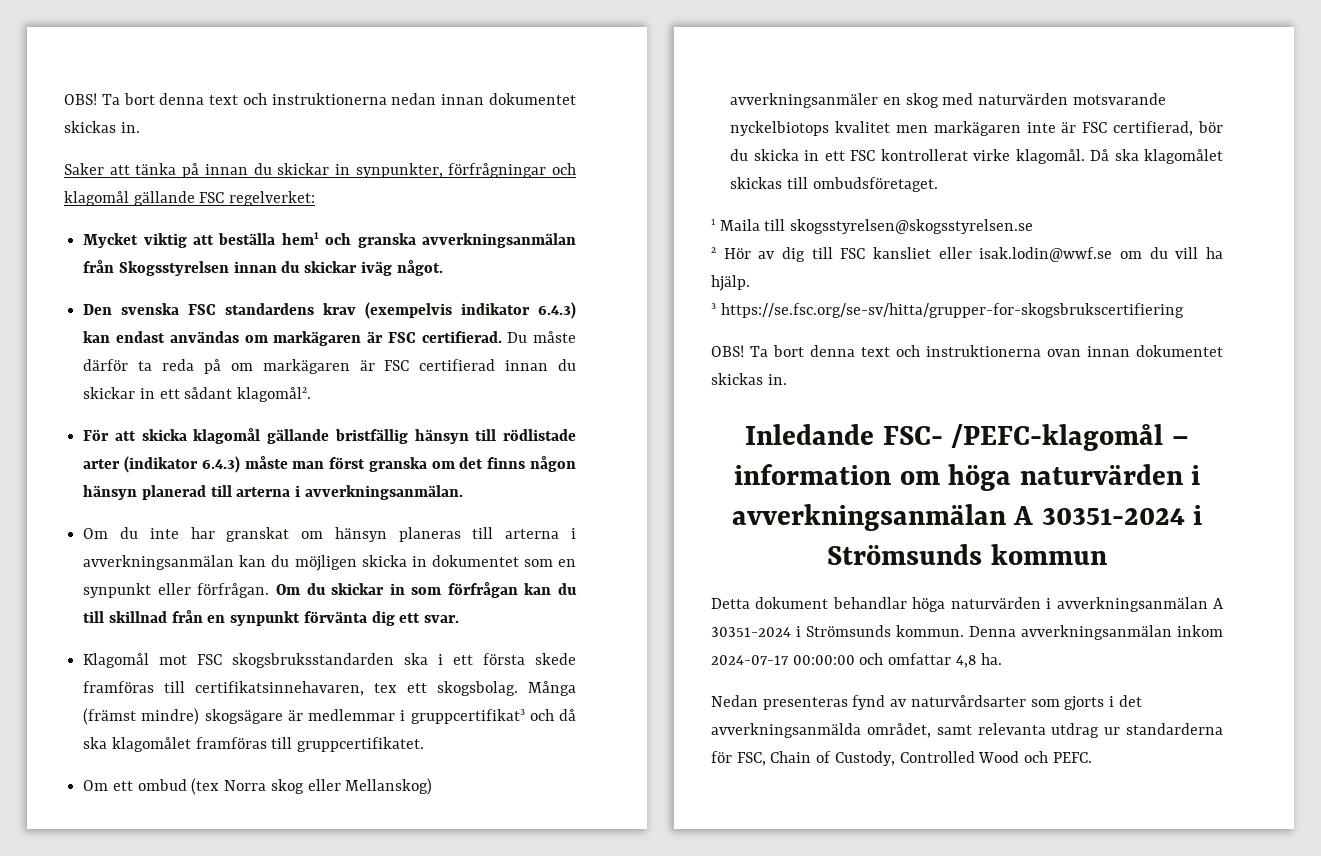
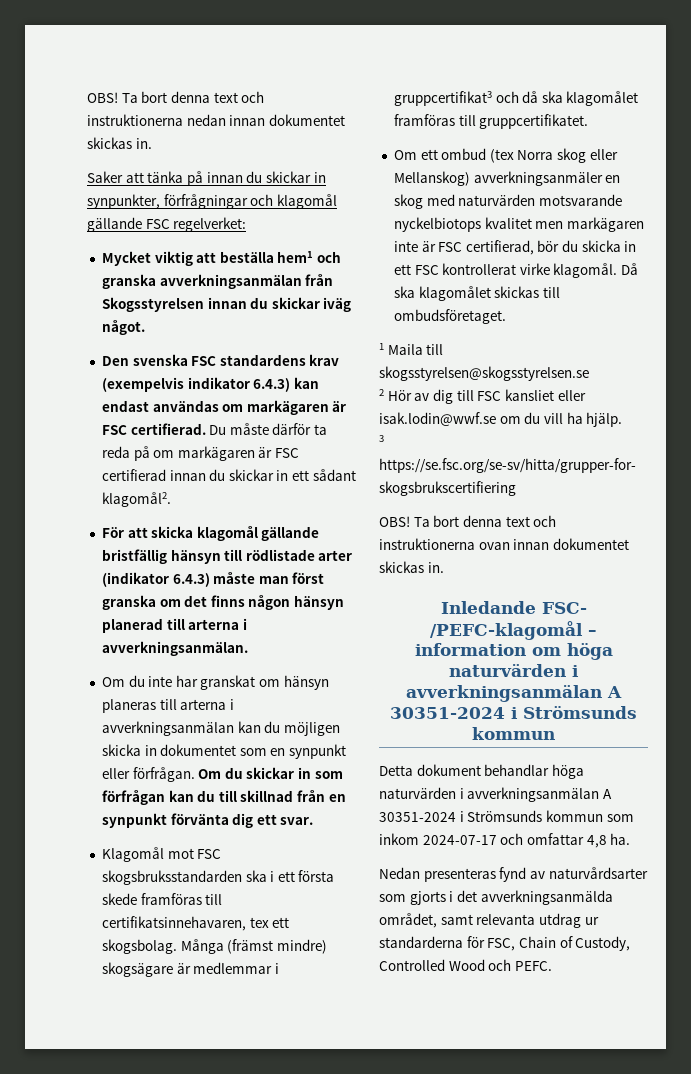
- Detta dokument behandlar höga naturvärden i avverkningsanmälan A 30351-2024 i Strömsunds kommun. Denna avverkningsanmälan inkom 2024-07-17 00:00:00 och omfattar 4,8 ha.
+ Detta dokument behandlar höga naturvärden i avverkningsanmälan A 30351-2024 i Strömsunds kommun som inkom 2024-07-17 och omfattar 4,8 ha.

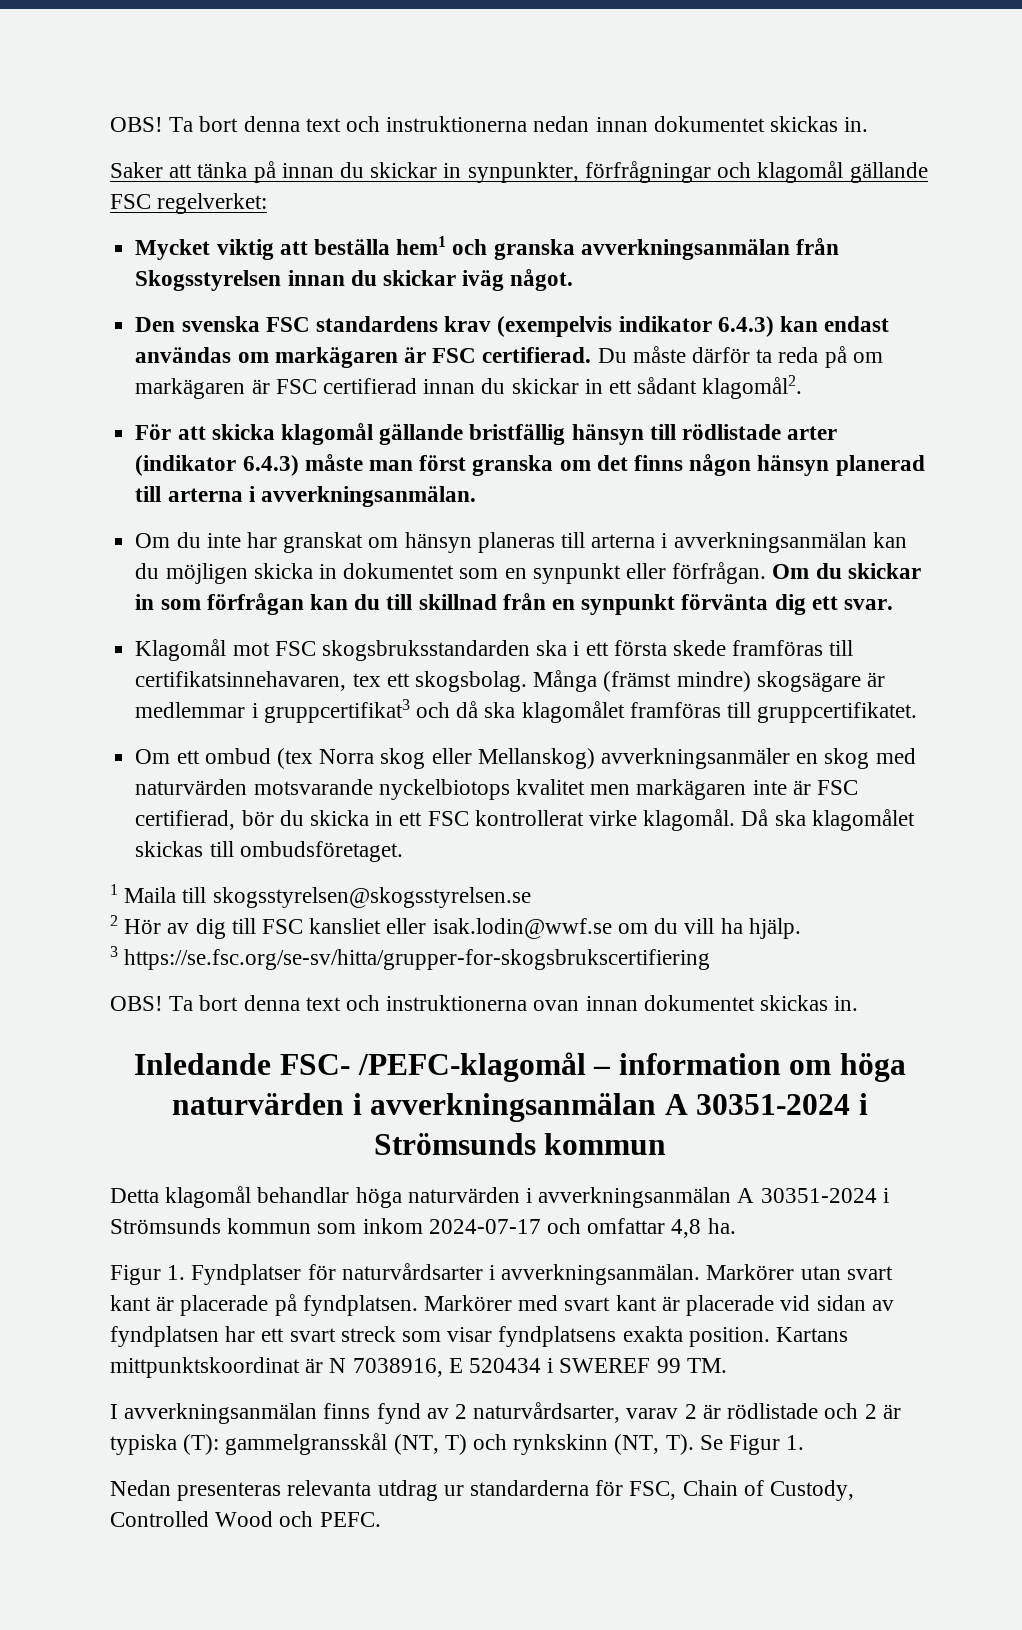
- Detta dokument behandlar höga naturvärden i avverkningsanmälan A 30351-2024 i Strömsunds kommun som inkom 2024-07-17 och omfattar 4,8 ha.
+ Detta klagomål behandlar höga naturvärden i avverkningsanmälan A 30351-2024 i Strömsunds kommun som inkom 2024-07-17 och omfattar 4,8 ha.
- Nedan presenteras fynd av naturvårdsarter som gjorts i det avverkningsanmälda området, samt relevanta utdrag ur standarderna för FSC, Chain of Custody, Controlled Wood och PEFC.
+ Figur 1. Fyndplatser för naturvårdsarter i avverkningsanmälan. Markörer utan svart kant är placerade på fyndplatsen. Markörer med svart kant är placerade vid sidan av fyndplatsen har ett svart streck som visar fyndplatsens exakta position. Kartans mittpunktskoordinat är N 7038916, E 520434 i SWEREF 99 TM.
+ I avverkningsanmälan finns fynd av 2 naturvårdsarter, varav 2 är rödlistade och 2 är typiska (T): gammelgransskål (NT, T) och rynkskinn (NT, T). Se Figur 1.
+ Nedan presenteras relevanta utdrag ur standarderna för FSC, Chain of Custody, Controlled Wood och PEFC.

